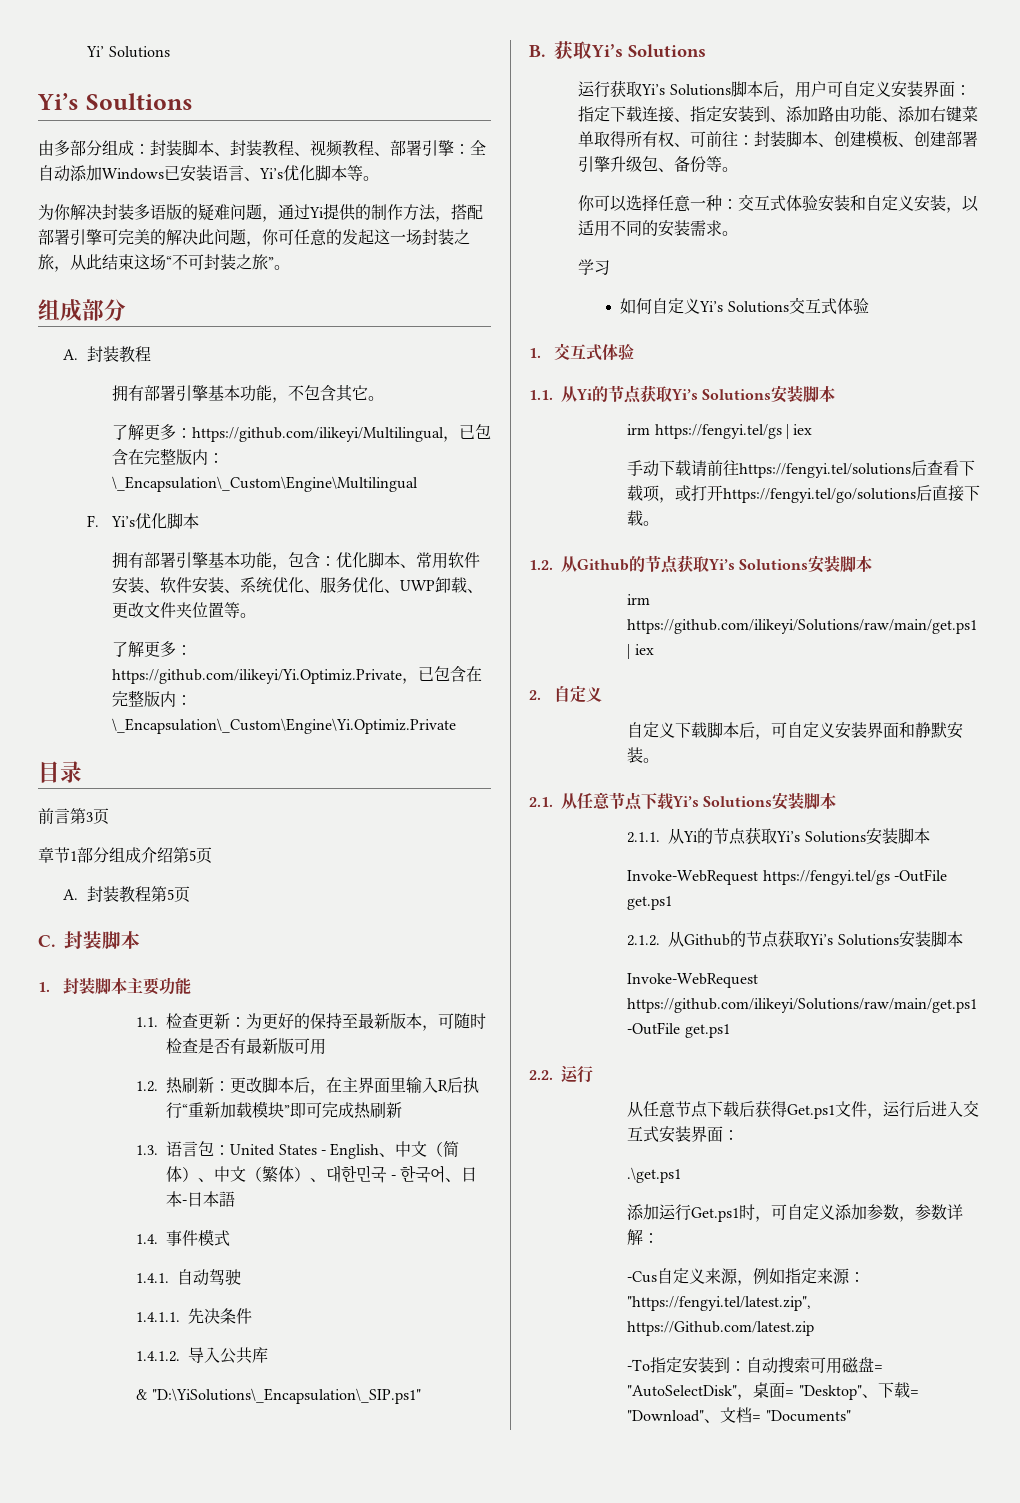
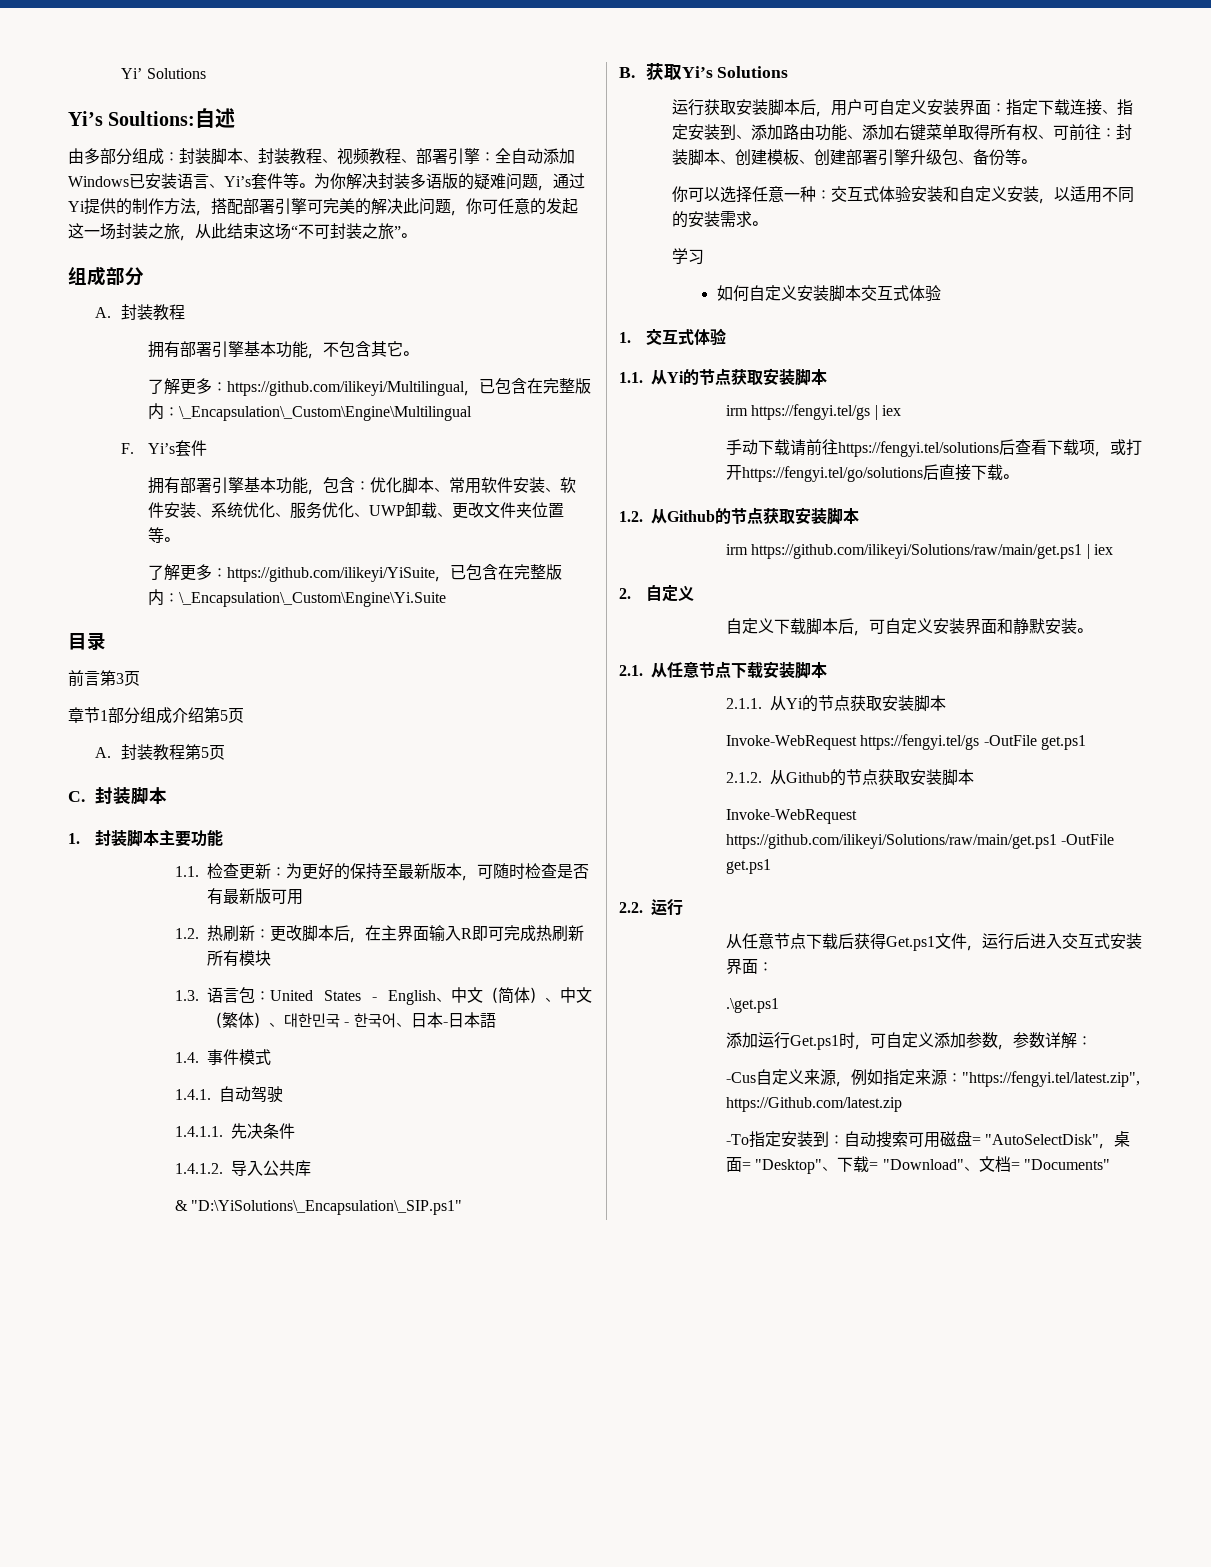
- Yi’s Soultions
+ Yi’s Soultions:自述
- 由多部分组成：封装脚本、封装教程、视频教程、部署引擎：全自动添加Windows已安装语言、Yi’s优化脚本等。
- 为你解决封装多语版的疑难问题，通过Yi提供的制作方法，搭配部署引擎可完美的解决此问题，你可任意的发起这一场封装之旅，从此结束这场“不可封装之旅”。
+ 由多部分组成：封装脚本、封装教程、视频教程、部署引擎：全自动添加Windows已安装语言、Yi’s套件等。为你解决封装多语版的疑难问题，通过Yi提供的制作方法，搭配部署引擎可完美的解决此问题，你可任意的发起这一场封装之旅，从此结束这场“不可封装之旅”。
- F. Yi’s优化脚本
+ F. Yi’s套件
- 了解更多：https://github.com/ilikeyi/Yi.Optimiz.Private，已包含在完整版内：\_Encapsulation\_Custom\Engine\Yi.Optimiz.Private
+ 了解更多：https://github.com/ilikeyi/YiSuite，已包含在完整版内：\_Encapsulation\_Custom\Engine\Yi.Suite
- 1.2.热刷新：更改脚本后，在主界面里输入R后执行“重新加载模块”即可完成热刷新
+ 1.2.热刷新：更改脚本后，在主界面输入R即可完成热刷新所有模块
- 运行获取Yi’s Solutions脚本后，用户可自定义安装界面：指定下载连接、指定安装到、添加路由功能、添加右键菜单取得所有权、可前往：封装脚本、创建模板、创建部署引擎升级包、备份等。
+ 运行获取安装脚本后，用户可自定义安装界面：指定下载连接、指定安装到、添加路由功能、添加右键菜单取得所有权、可前往：封装脚本、创建模板、创建部署引擎升级包、备份等。
- 如何自定义Yi’s Solutions交互式体验
+ 如何自定义安装脚本交互式体验
- 1.1.从Yi的节点获取Yi’s Solutions安装脚本
+ 1.1.从Yi的节点获取安装脚本
- 1.2.从Github的节点获取Yi’s Solutions安装脚本
+ 1.2.从Github的节点获取安装脚本
- 2.1.从任意节点下载Yi’s Solutions安装脚本
+ 2.1.从任意节点下载安装脚本
- 2.1.1.从Yi的节点获取Yi’s Solutions安装脚本
+ 2.1.1.从Yi的节点获取安装脚本
- 2.1.2.从Github的节点获取Yi’s Solutions安装脚本
+ 2.1.2.从Github的节点获取安装脚本

